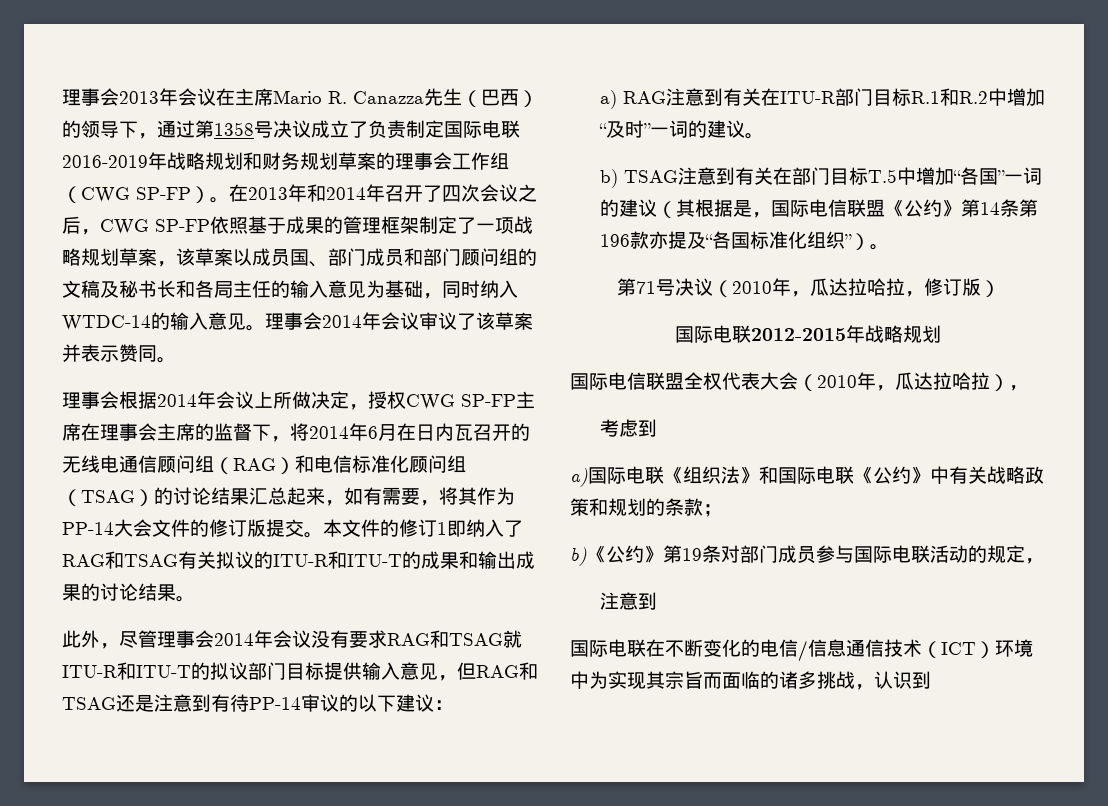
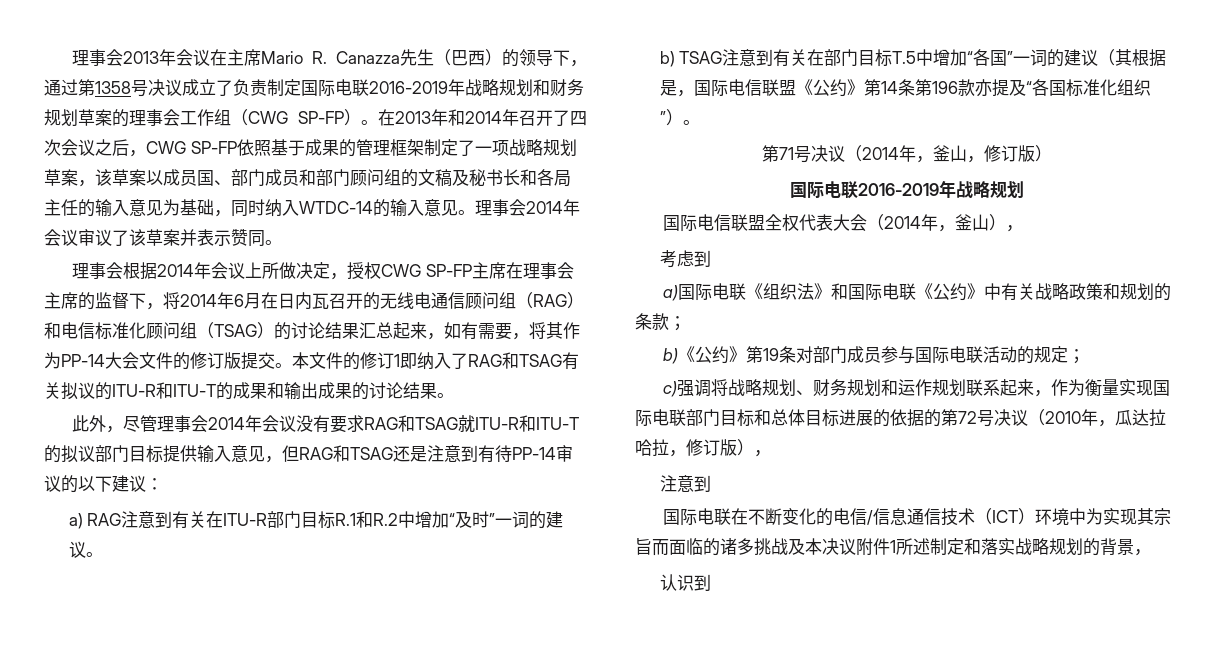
- 第71号决议（2010年，瓜达拉哈拉，修订版）
- 国际电联2012-2015年战略规划
+ 第71号决议（2014年，釜山，修订版）
+ 国际电联2016-2019年战略规划
- 国际电信联盟全权代表大会（2010年，瓜达拉哈拉），
+ 国际电信联盟全权代表大会（2014年，釜山），
- b)《公约》第19条对部门成员参与国际电联活动的规定，
+ b)《公约》第19条对部门成员参与国际电联活动的规定；
+ c)强调将战略规划、财务规划和运作规划联系起来，作为衡量实现国际电联部门目标和总体目标进展的依据的第72号决议（2010年，瓜达拉哈拉，修订版），
- 国际电联在不断变化的电信/信息通信技术（ICT）环境中为实现其宗旨而面临的诸多挑战，认识到
+ 国际电联在不断变化的电信/信息通信技术（ICT）环境中为实现其宗旨而面临的诸多挑战及本决议附件1所述制定和落实战略规划的背景，
+ 认识到

